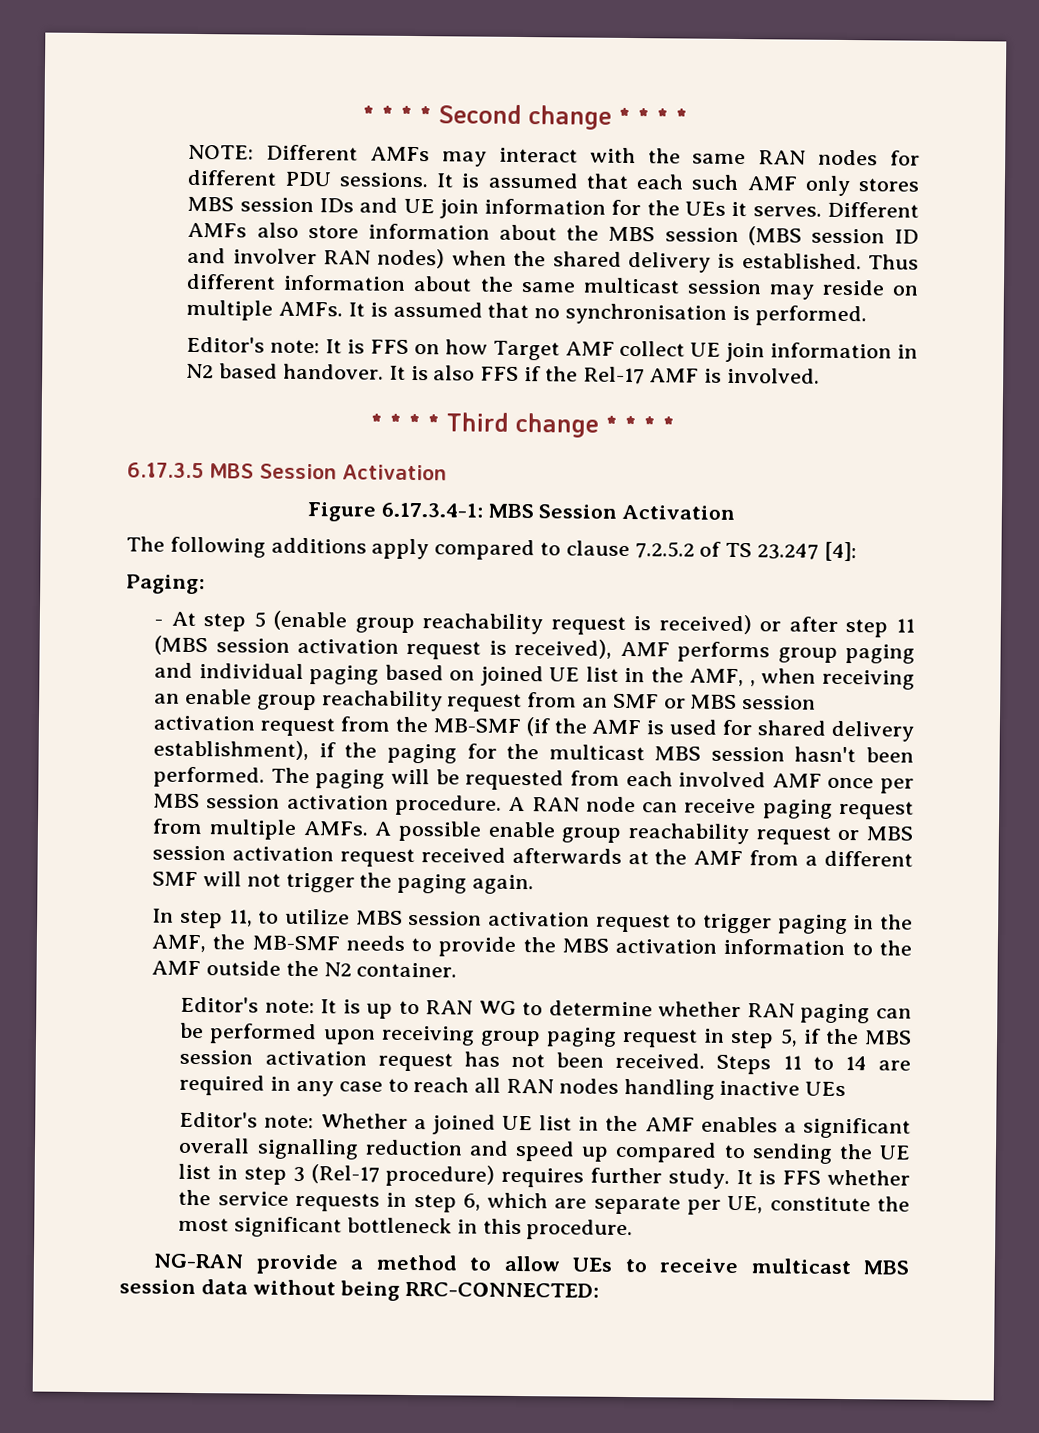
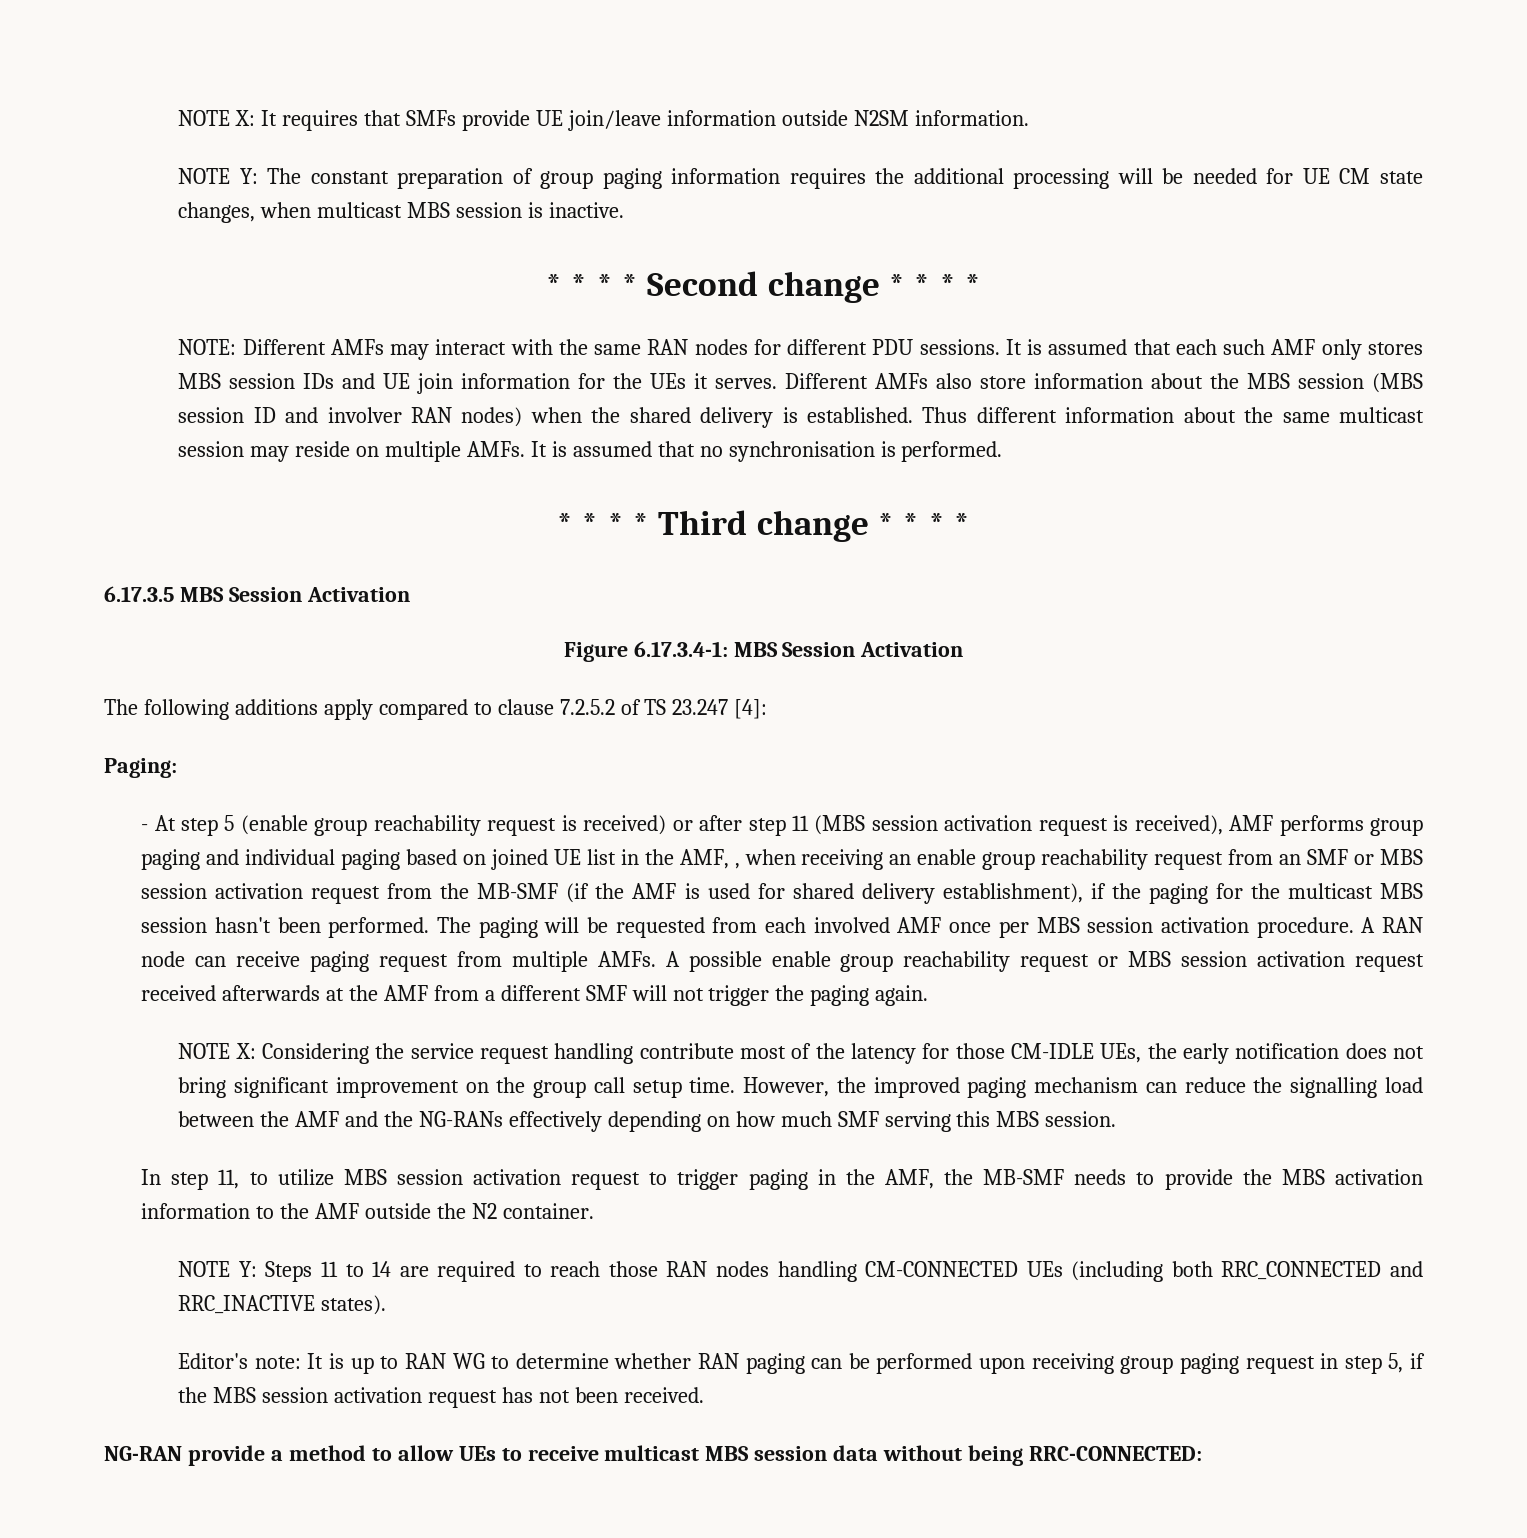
+ NOTE X: It requires that SMFs provide UE join/leave information outside N2SM information.
+ NOTE Y: The constant preparation of group paging information requires the additional processing will be needed for UE CM state changes, when multicast MBS session is inactive.
- Editor's note: It is FFS on how Target AMF collect UE join information in N2 based handover. It is also FFS if the Rel-17 AMF is involved.
+ NOTE X: Considering the service request handling contribute most of the latency for those CM-IDLE UEs, the early notification does not bring significant improvement on the group call setup time. However, the improved paging mechanism can reduce the signalling load between the AMF and the NG-RANs effectively depending on how much SMF serving this MBS session.
+ NOTE Y: Steps 11 to 14 are required to reach those RAN nodes handling CM-CONNECTED UEs (including both RRC_CONNECTED and RRC_INACTIVE states).
- Steps 11 to 14 are required in any case to reach all RAN nodes handling inactive UEs
- Editor's note: Whether a joined UE list in the AMF enables a significant overall signalling reduction and speed up compared to sending the UE list in step 3 (Rel-17 procedure) requires further study. It is FFS whether the service requests in step 6, which are separate per UE, constitute the most significant bottleneck in this procedure.

